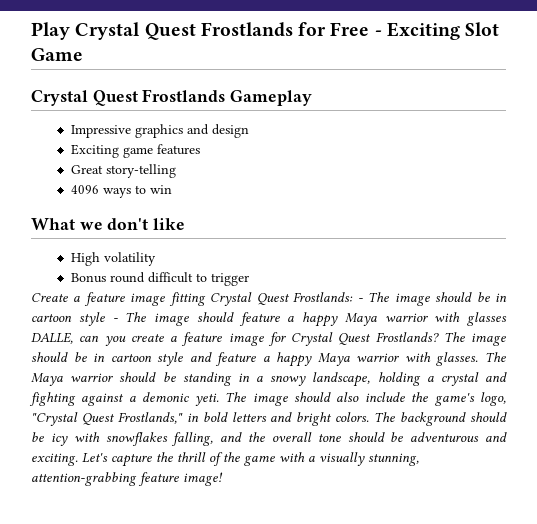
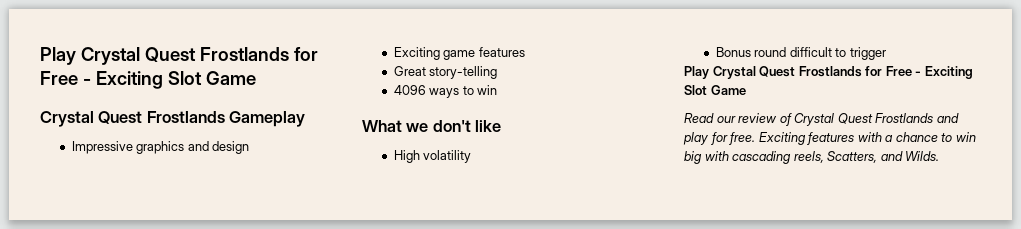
  Bonus round difficult to trigger
- Create a feature image fitting Crystal Quest Frostlands: - The image should be in cartoon style - The image should feature a happy Maya warrior with glasses DALLE, can you create a feature image for Crystal Quest Frostlands? The image should be in cartoon style and feature a happy Maya warrior with glasses. The Maya warrior should be standing in a snowy landscape, holding a crystal and fighting against a demonic yeti. The image should also include the game's logo, "Crystal Quest Frostlands," in bold letters and bright colors. The background should be icy with snowflakes falling, and the overall tone should be adventurous and exciting. Let's capture the thrill of the game with a visually stunning, attention-grabbing feature image!
+ Play Crystal Quest Frostlands for Free - Exciting Slot Game
+ Read our review of Crystal Quest Frostlands and play for free. Exciting features with a chance to win big with cascading reels, Scatters, and Wilds.

